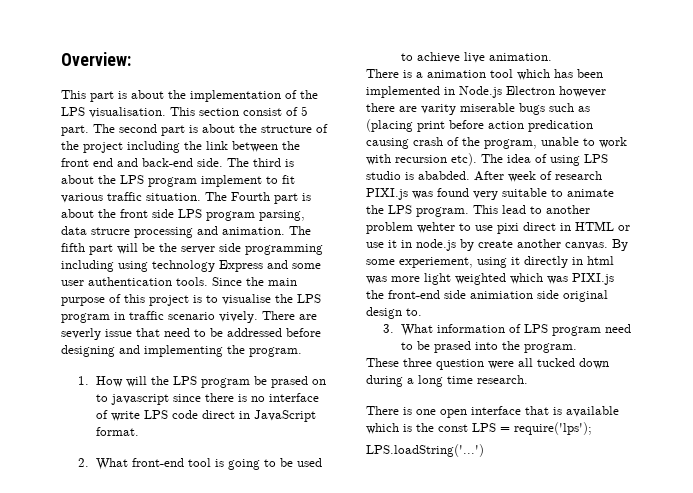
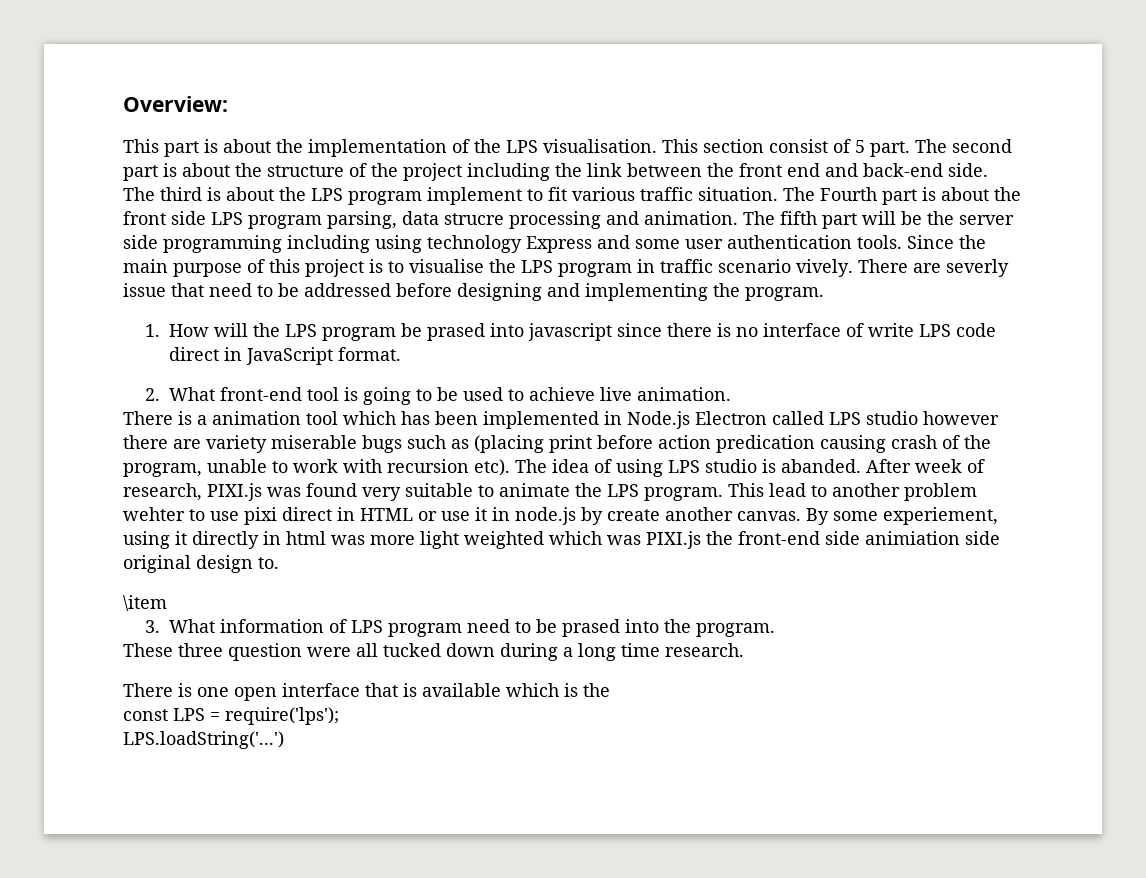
- 1. How will the LPS program be prased on to javascript since there is no interface of write LPS code direct in JavaScript format.
+ 1. How will the LPS program be prased into javascript since there is no interface of write LPS code direct in JavaScript format.
- There is a animation tool which has been implemented in Node.js Electron however there are varity miserable bugs such as (placing print before action predication causing crash of the program, unable to work with recursion etc).
+ There is a animation tool which has been implemented in Node.js Electron called LPS studio however there are variety miserable bugs such as (placing print before action predication causing crash of the program, unable to work with recursion etc).
- The idea of using LPS studio is ababded.
+ The idea of using LPS studio is abanded.
- After week of research PIXI.js was found very suitable to animate the LPS program.
+ After week of research, PIXI.js was found very suitable to animate the LPS program.
+ \item
- There is one open interface that is available which is the const LPS = require('lps');
+ There is one open interface that is available which is the
+ const LPS = require('lps');

